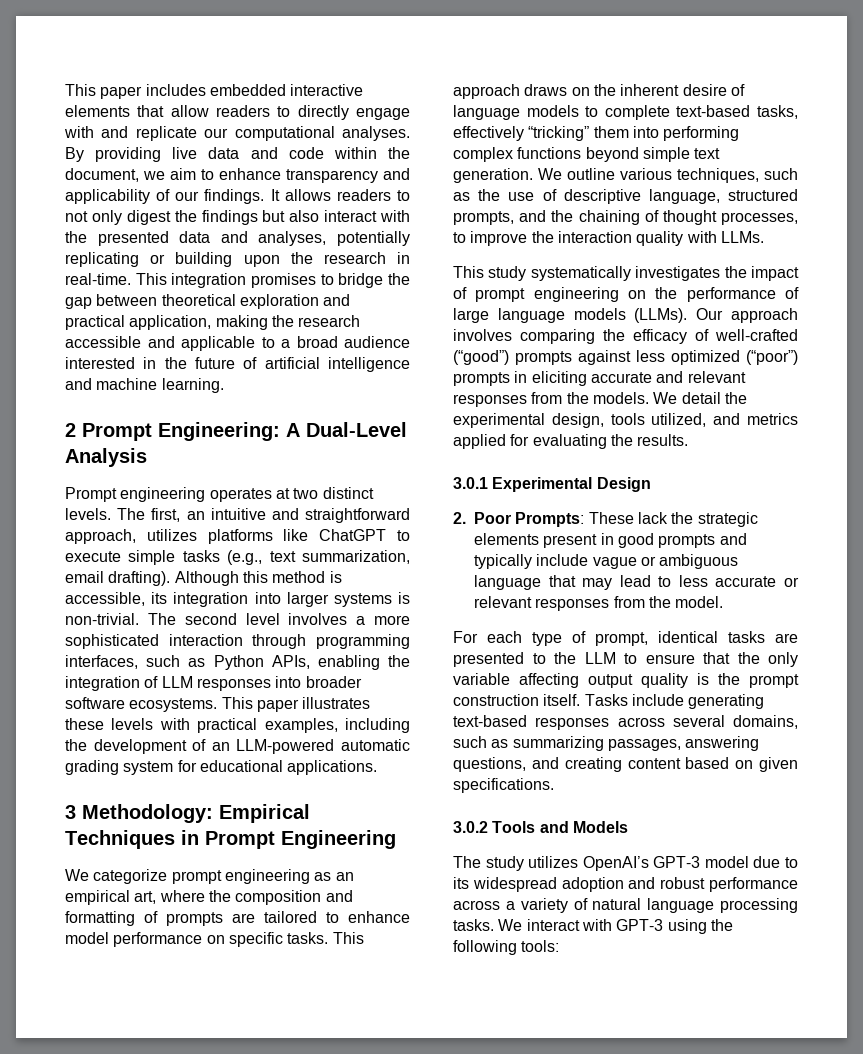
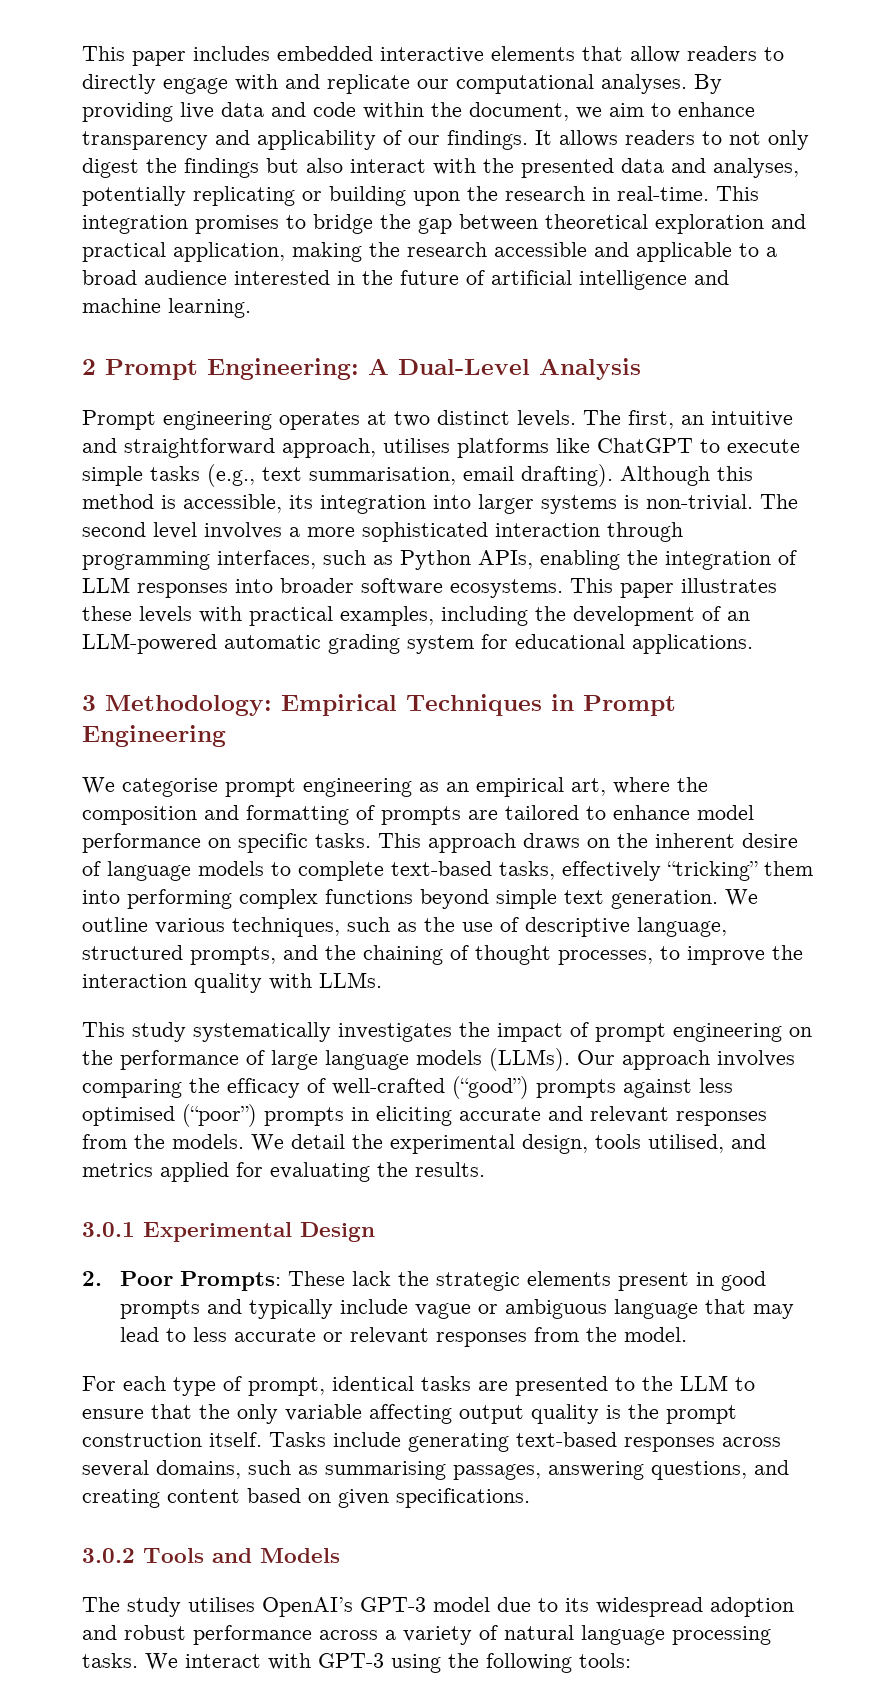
- The first, an intuitive and straightforward approach, utilizes platforms like ChatGPT to execute simple tasks (e.g., text summarization, email drafting).
+ The first, an intuitive and straightforward approach, utilises platforms like ChatGPT to execute simple tasks (e.g., text summarisation, email drafting).
- We categorize prompt engineering as an empirical art, where the composition and formatting of prompts are tailored to enhance model performance on specific tasks.
+ We categorise prompt engineering as an empirical art, where the composition and formatting of prompts are tailored to enhance model performance on specific tasks.
- Our approach involves comparing the efficacy of well-crafted (“good”) prompts against less optimized (“poor”) prompts in eliciting accurate and relevant responses from the models.
+ Our approach involves comparing the efficacy of well-crafted (“good”) prompts against less optimised (“poor”) prompts in eliciting accurate and relevant responses from the models.
- We detail the experimental design, tools utilized, and metrics applied for evaluating the results.
+ We detail the experimental design, tools utilised, and metrics applied for evaluating the results.
- Tasks include generating text-based responses across several domains, such as summarizing passages, answering questions, and creating content based on given specifications.
+ Tasks include generating text-based responses across several domains, such as summarising passages, answering questions, and creating content based on given specifications.
- The study utilizes OpenAI’s GPT-3 model due to its widespread adoption and robust performance across a variety of natural language processing tasks.
+ The study utilises OpenAI’s GPT-3 model due to its widespread adoption and robust performance across a variety of natural language processing tasks.

